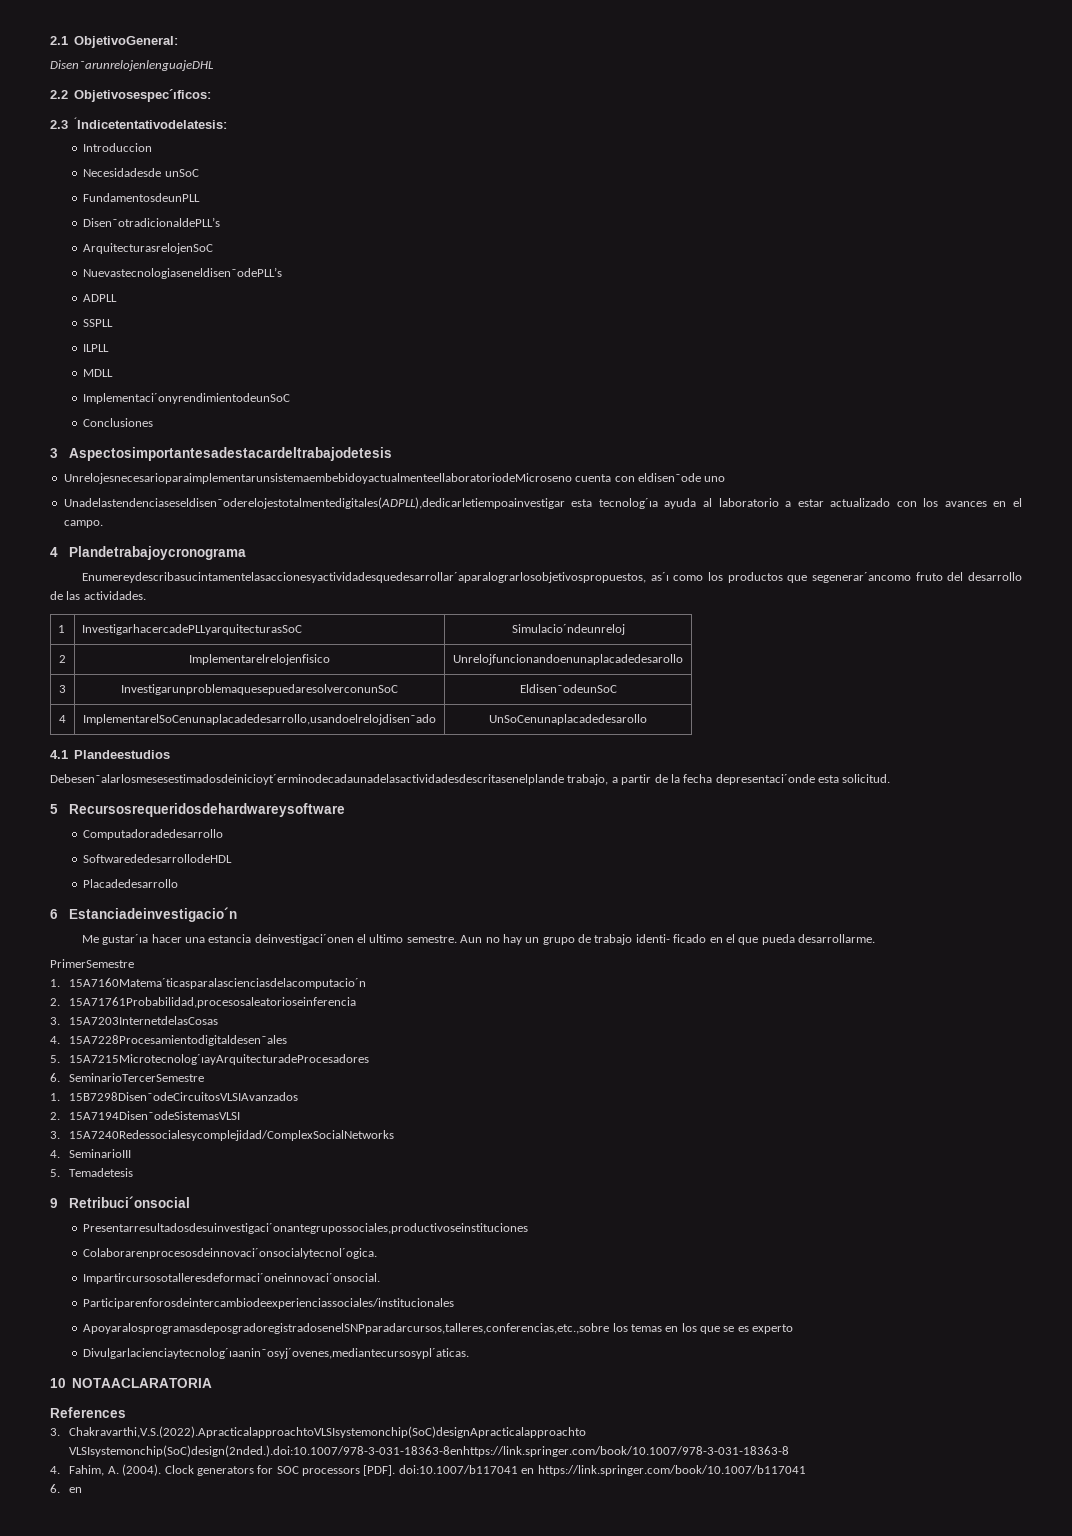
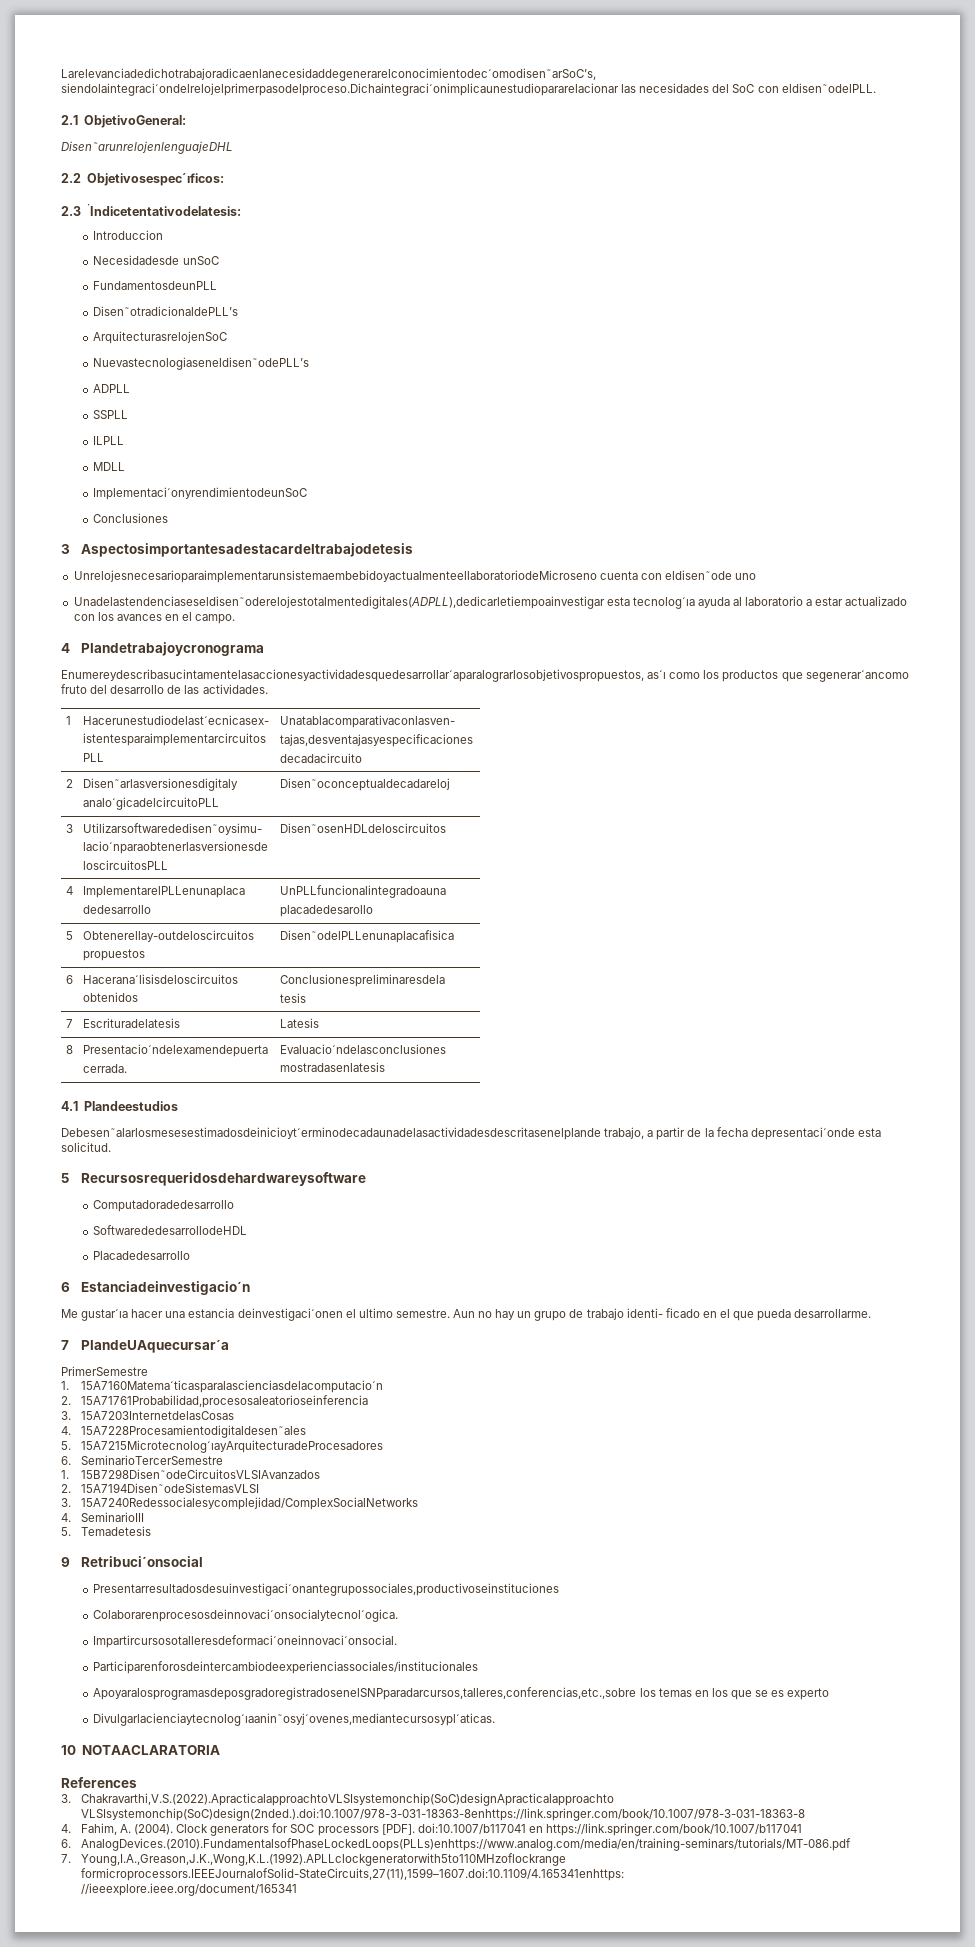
+ Larelevanciadedichotrabajoradicaenlanecesidaddegenerarelconocimientodec´omodisen˜arSoC’s, siendolaintegraci´ondelrelojelprimerpasodelproceso.Dichaintegraci´onimplicaunestudiopararelacionar las necesidades del SoC con eldisen˜odelPLL.
- 1 | InvestigarhacercadePLLyarquitecturasSoC | Simulacio´ndeunreloj
- 2 | Implementarelrelojenfisico | Unrelojfuncionandoenunaplacadedesarollo
- 3 | InvestigarunproblemaquesepuedaresolverconunSoC | Eldisen˜odeunSoC
- 4 | ImplementarelSoCenunaplacadedesarrollo,usandoelrelojdisen˜ado | UnSoCenunaplacadedesarollo
+ 1 | Hacerunestudiodelast´ecnicasex-
+ istentesparaimplementarcircuitos
+ PLL | Unatablacomparativaconlasven-
+ tajas,desventajasyespecificaciones
+ decadacircuito
+ 2 | Disen˜arlasversionesdigitaly
+ analo´gicadelcircuitoPLL | Disen˜oconceptualdecadareloj
+ 3 | Utilizarsoftwarededisen˜oysimu-
+ lacio´nparaobtenerlasversionesde
+ loscircuitosPLL | Disen˜osenHDLdeloscircuitos
+ 4 | ImplementarelPLLenunaplaca
+ dedesarrollo | UnPLLfuncionalintegradoauna
+ placadedesarollo
+ 5 | Obtenerellay-outdeloscircuitos
+ propuestos | Disen˜odelPLLenunaplacafisica
+ 6 | Hacerana´lisisdeloscircuitos
+ obtenidos | Conclusionespreliminaresdela
+ tesis
+ 7 | Escrituradelatesis | Latesis
+ 8 | Presentacio´ndelexamendepuerta
+ cerrada. | Evaluacio´ndelasconclusiones
+ mostradasenlatesis
+ 7 PlandeUAquecursar´a
- 6. en
+ 6. AnalogDevices.(2010).FundamentalsofPhaseLockedLoops(PLLs)enhttps://www.analog.com/media/en/training-seminars/tutorials/MT-086.pdf
+ 7. Young,I.A.,Greason,J.K.,Wong,K.L.(1992).APLLclockgeneratorwith5to110MHzoflockrange formicroprocessors.IEEEJournalofSolid-StateCircuits,27(11),1599–1607.doi:10.1109/4.165341enhttps:
+ //ieeexplore.ieee.org/document/165341

